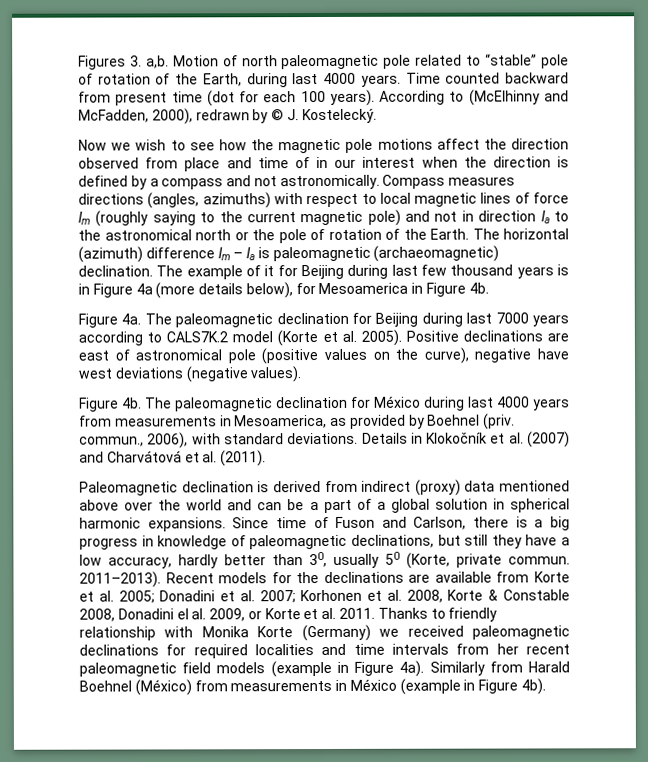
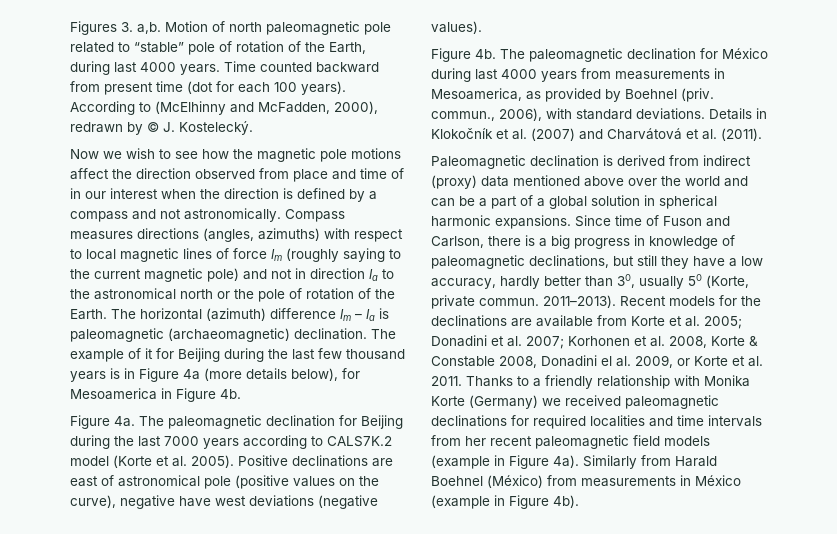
- The example of it for Beijing during last few thousand years is in Figure 4a (more details below), for Mesoamerica in Figure 4b.
+ The example of it for Beijing during the last few thousand years is in Figure 4a (more details below), for Mesoamerica in Figure 4b.
- The paleomagnetic declination for Beijing during last 7000 years according to CALS7K.2 model (Korte et al. 2005).
+ The paleomagnetic declination for Beijing during the last 7000 years according to CALS7K.2 model (Korte et al. 2005).
- Thanks to friendly relationship with Monika Korte (Germany) we received paleomagnetic declinations for required localities and time intervals from her recent paleomagnetic field models (example in Figure 4a).
+ Thanks to a friendly relationship with Monika Korte (Germany) we received paleomagnetic declinations for required localities and time intervals from her recent paleomagnetic field models (example in Figure 4a).

